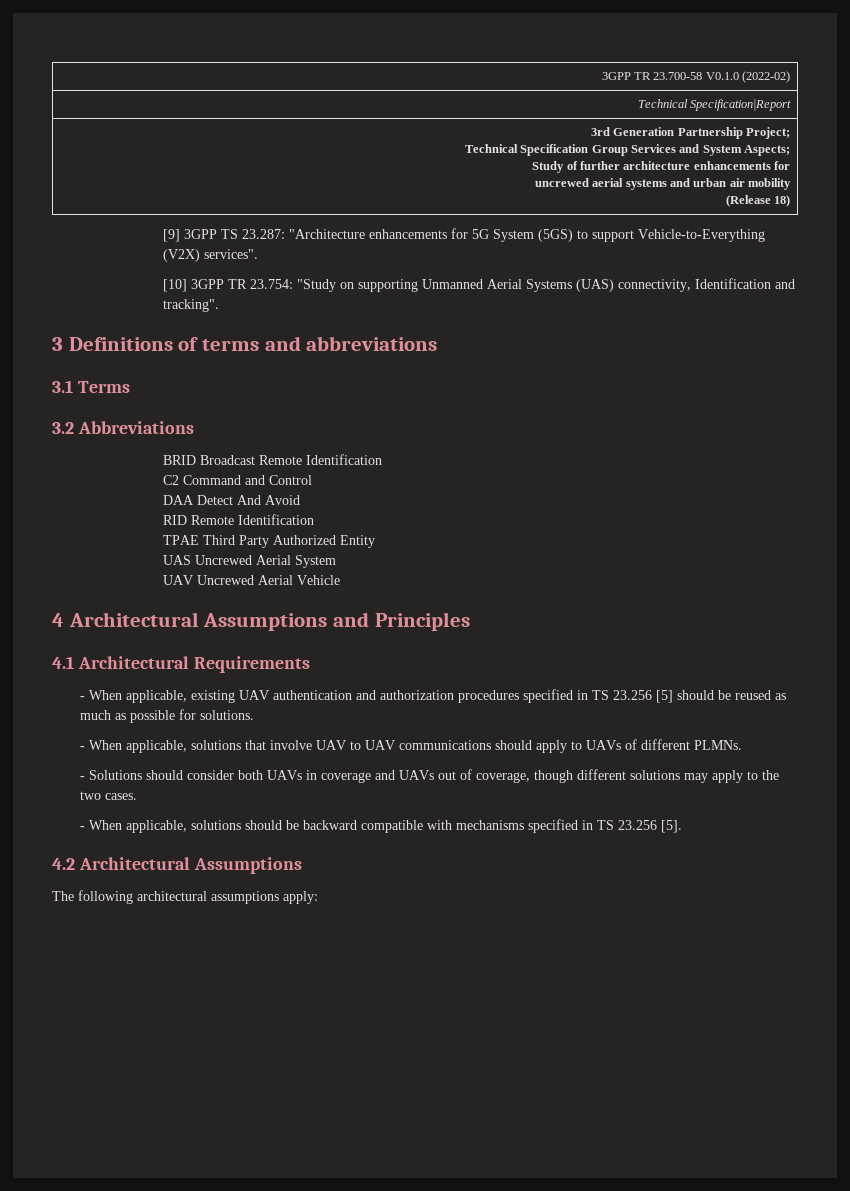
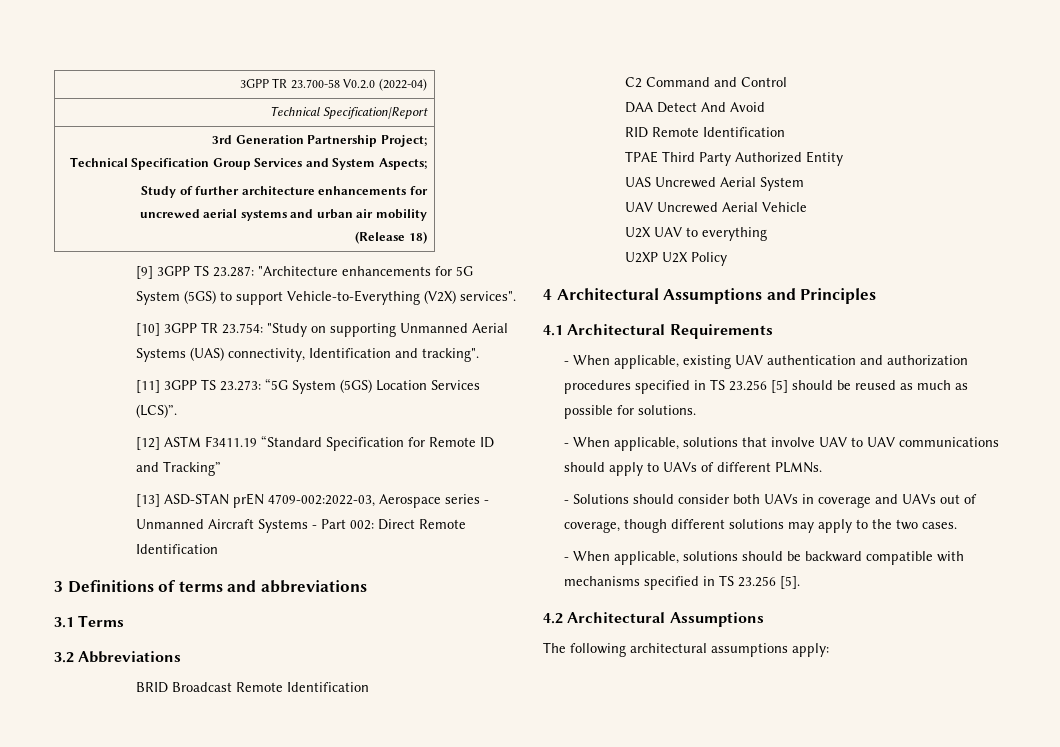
- 3GPP TR 23.700-58 V0.1.0 (2022-02)
+ 3GPP TR 23.700-58 V0.2.0 (2022-04)
+ [11] 3GPP TS 23.273: “5G System (5GS) Location Services (LCS)”.
+ [12] ASTM F3411.19 “Standard Specification for Remote ID and Tracking”
+ [13] ASD-STAN prEN 4709-002:2022-03, Aerospace series - Unmanned Aircraft Systems - Part 002: Direct Remote Identification
+ U2X UAV to everything
+ U2XP U2X Policy

